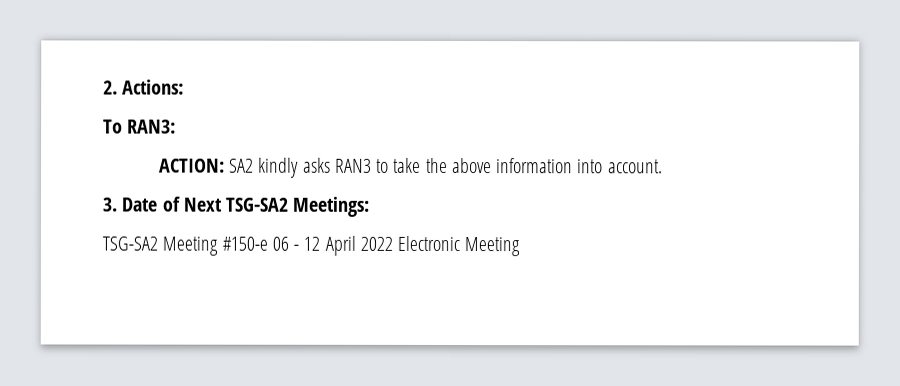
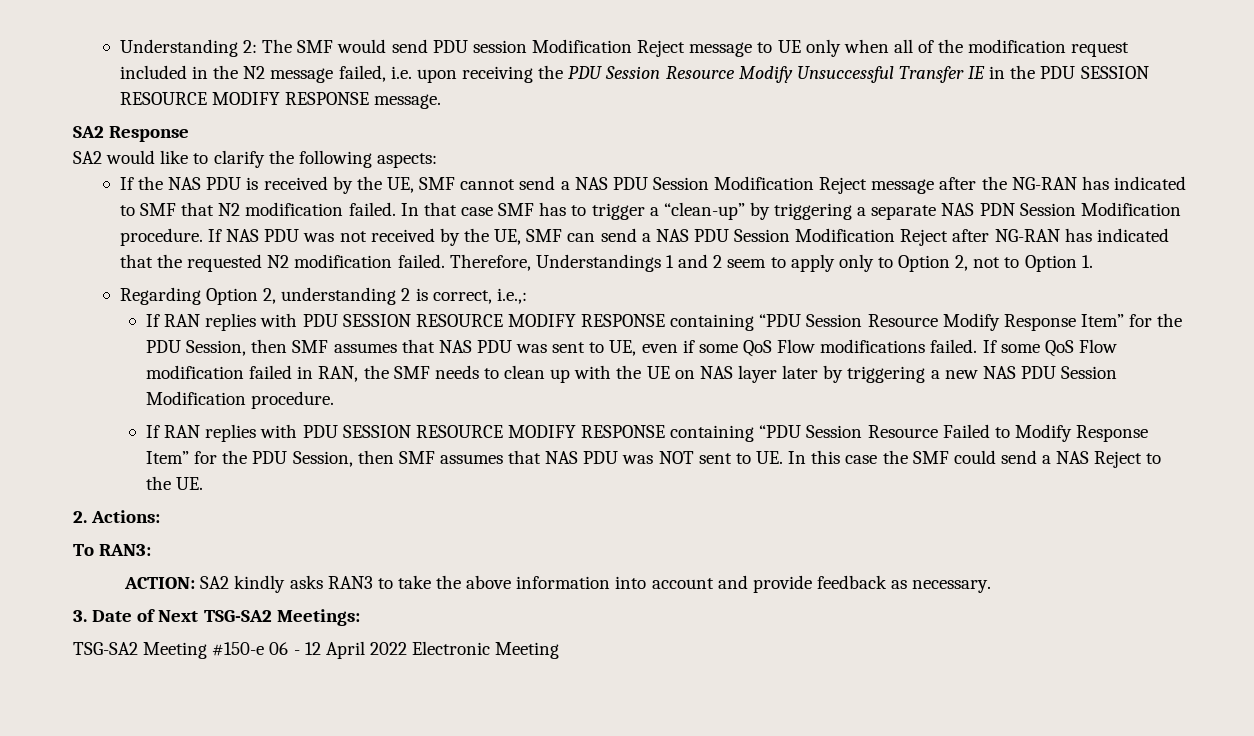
+ Understanding 2: The SMF would send PDU session Modification Reject message to UE only when all of the modification request included in the N2 message failed, i.e. upon receiving the PDU Session Resource Modify Unsuccessful Transfer IE in the PDU SESSION RESOURCE MODIFY RESPONSE message.
+ SA2 Response
+ SA2 would like to clarify the following aspects:
+ If the NAS PDU is received by the UE, SMF cannot send a NAS PDU Session Modification Reject message after the NG-RAN has indicated to SMF that N2 modification failed. In that case SMF has to trigger a “clean-up” by triggering a separate NAS PDN Session Modification procedure. If NAS PDU was not received by the UE, SMF can send a NAS PDU Session Modification Reject after NG-RAN has indicated that the requested N2 modification failed. Therefore, Understandings 1 and 2 seem to apply only to Option 2, not to Option 1.
+ Regarding Option 2, understanding 2 is correct, i.e.,:
+ If RAN replies with PDU SESSION RESOURCE MODIFY RESPONSE containing “PDU Session Resource Modify Response Item” for the PDU Session, then SMF assumes that NAS PDU was sent to UE, even if some QoS Flow modifications failed. If some QoS Flow modification failed in RAN, the SMF needs to clean up with the UE on NAS layer later by triggering a new NAS PDU Session Modification procedure.
+ If RAN replies with PDU SESSION RESOURCE MODIFY RESPONSE containing “PDU Session Resource Failed to Modify Response Item” for the PDU Session, then SMF assumes that NAS PDU was NOT sent to UE. In this case the SMF could send a NAS Reject to the UE.
- ACTION: SA2 kindly asks RAN3 to take the above information into account.
+ ACTION: SA2 kindly asks RAN3 to take the above information into account and provide feedback as necessary.

